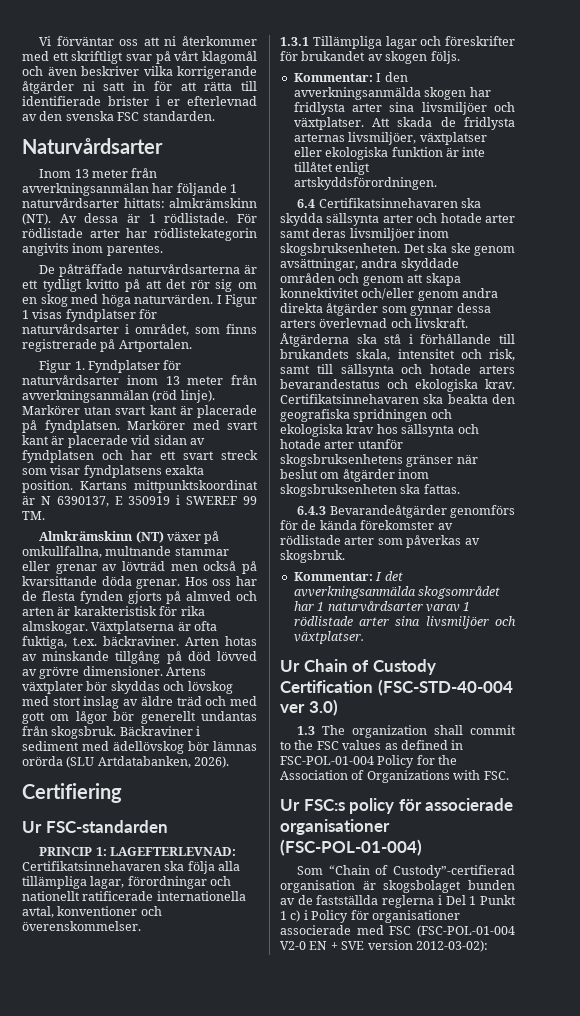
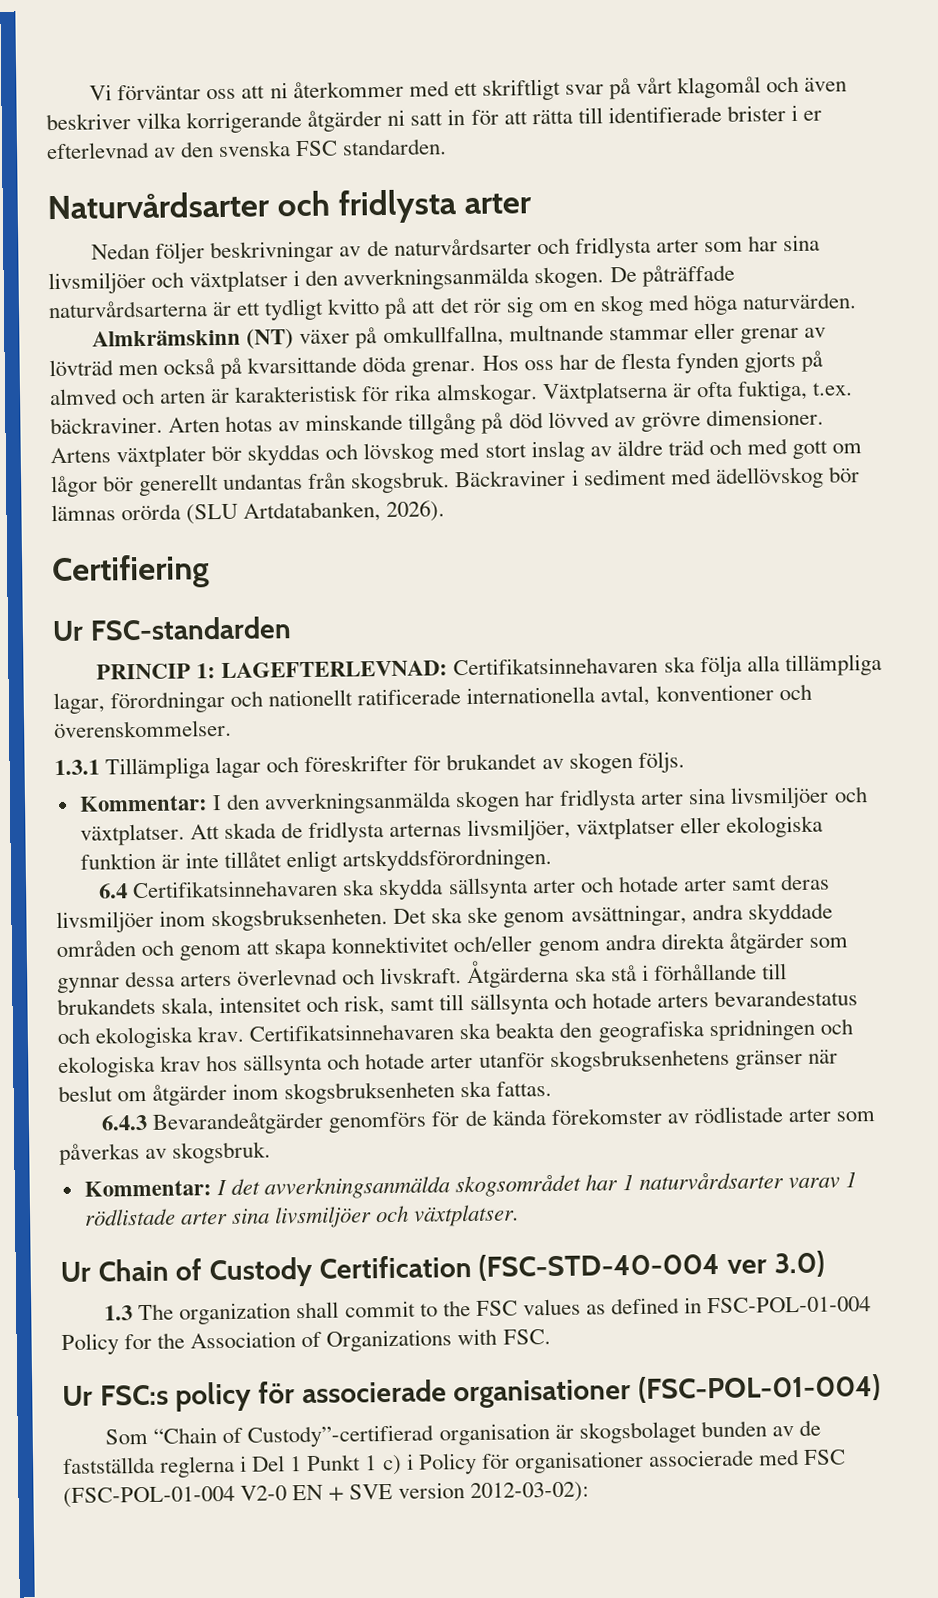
- Naturvårdsarter
- Inom 13 meter från avverkningsanmälan har följande 1 naturvårdsarter hittats: almkrämskinn (NT). Av dessa är 1 rödlistade. För rödlistade arter har rödlistekategorin angivits inom parentes.
- De påträffade naturvårdsarterna är ett tydligt kvitto på att det rör sig om en skog med höga naturvärden. I Figur 1 visas fyndplatser för naturvårdsarter i området, som finns registrerade på Artportalen.
- Figur 1. Fyndplatser för naturvårdsarter inom 13 meter från avverkningsanmälan (röd linje). Markörer utan svart kant är placerade på fyndplatsen. Markörer med svart kant är placerade vid sidan av fyndplatsen och har ett svart streck som visar fyndplatsens exakta position. Kartans mittpunktskoordinat är N 6390137, E 350919 i SWEREF 99 TM.
+ Naturvårdsarter och fridlysta arter
+ Nedan följer beskrivningar av de naturvårdsarter och fridlysta arter som har sina livsmiljöer och växtplatser i den avverkningsanmälda skogen. De påträffade naturvårdsarterna är ett tydligt kvitto på att det rör sig om en skog med höga naturvärden.

